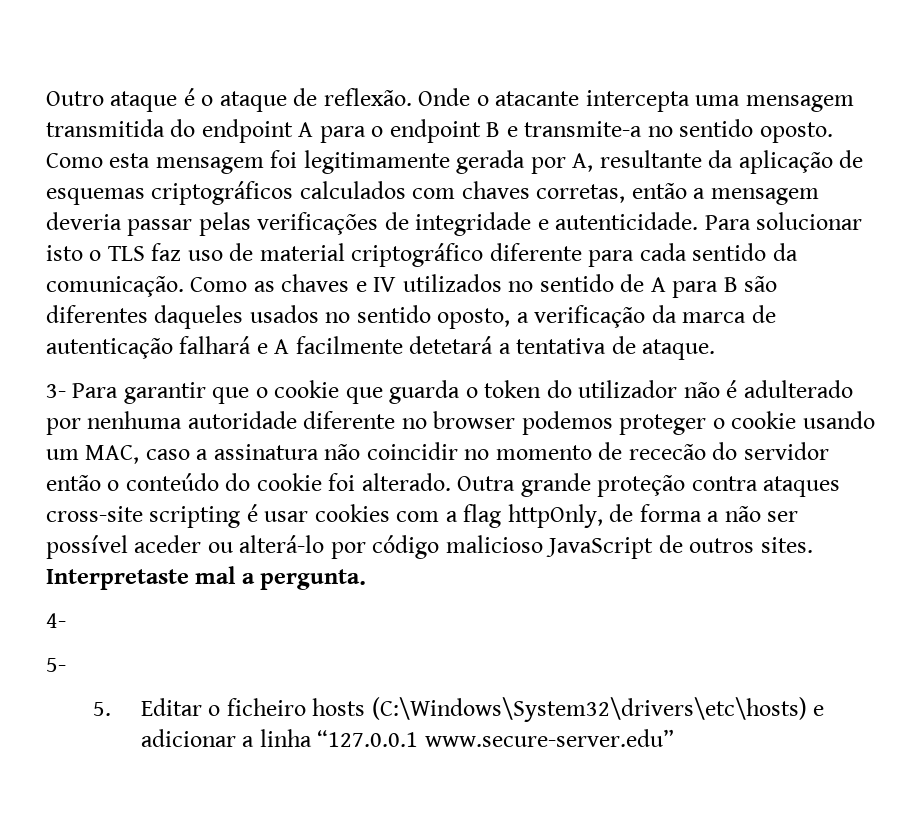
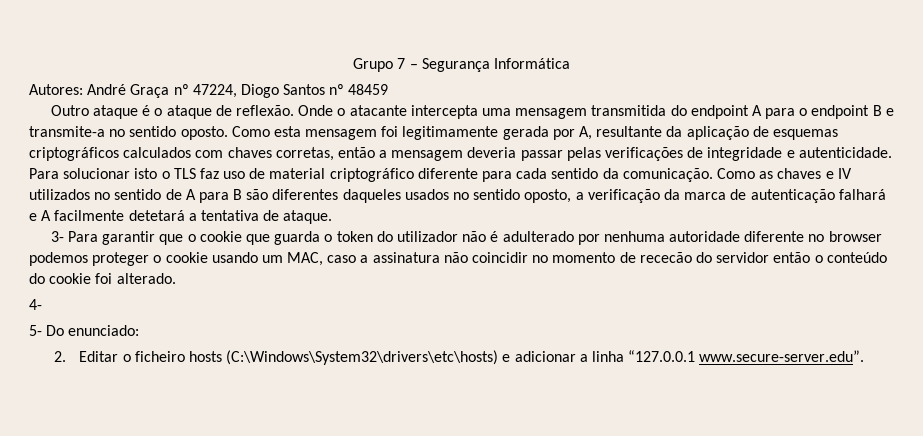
+ Grupo 7 – Segurança Informática
+ Autores: André Graça nº 47224, Diogo Santos nº 48459
- Outra grande proteção contra ataques cross-site scripting é usar cookies com a flag httpOnly, de forma a não ser possível aceder ou alterá-lo por código malicioso JavaScript de outros sites. Interpretaste mal a pergunta.
- 5-
- 5. Editar o ficheiro hosts (C:\Windows\System32\drivers\etc\hosts) e adicionar a linha “127.0.0.1 www.secure-server.edu”
+ 5- Do enunciado:
+ 2. Editar o ficheiro hosts (C:\Windows\System32\drivers\etc\hosts) e adicionar a linha “127.0.0.1 www.secure-server.edu”.

